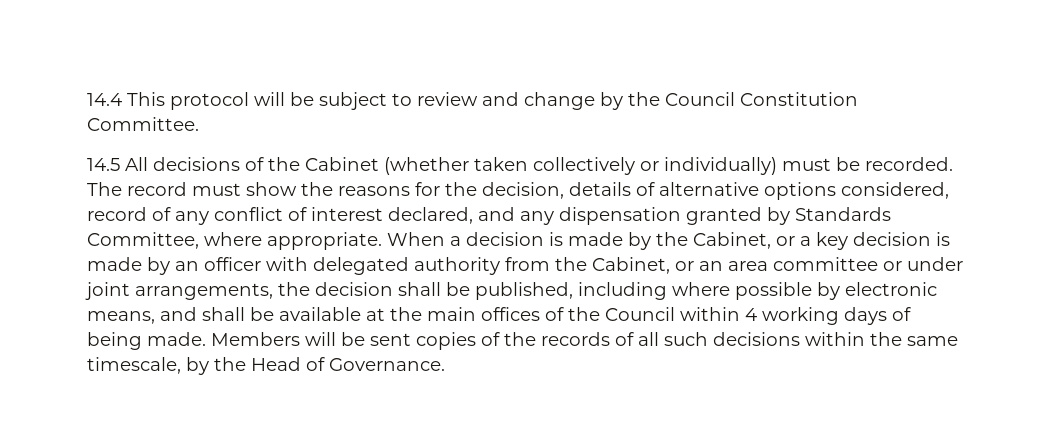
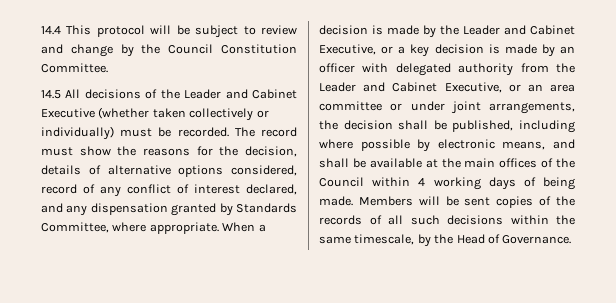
- 14.5 All decisions of the Cabinet (whether taken collectively or individually) must be recorded.
+ 14.5 All decisions of the Leader and Cabinet Executive (whether taken collectively or individually) must be recorded.
- When a decision is made by the Cabinet, or a key decision is made by an officer with delegated authority from the Cabinet, or an area committee or under joint arrangements, the decision shall be published, including where possible by electronic means, and shall be available at the main offices of the Council within 4 working days of being made.
+ When a decision is made by the Leader and Cabinet Executive, or a key decision is made by an officer with delegated authority from the Leader and Cabinet Executive, or an area committee or under joint arrangements, the decision shall be published, including where possible by electronic means, and shall be available at the main offices of the Council within 4 working days of being made.

